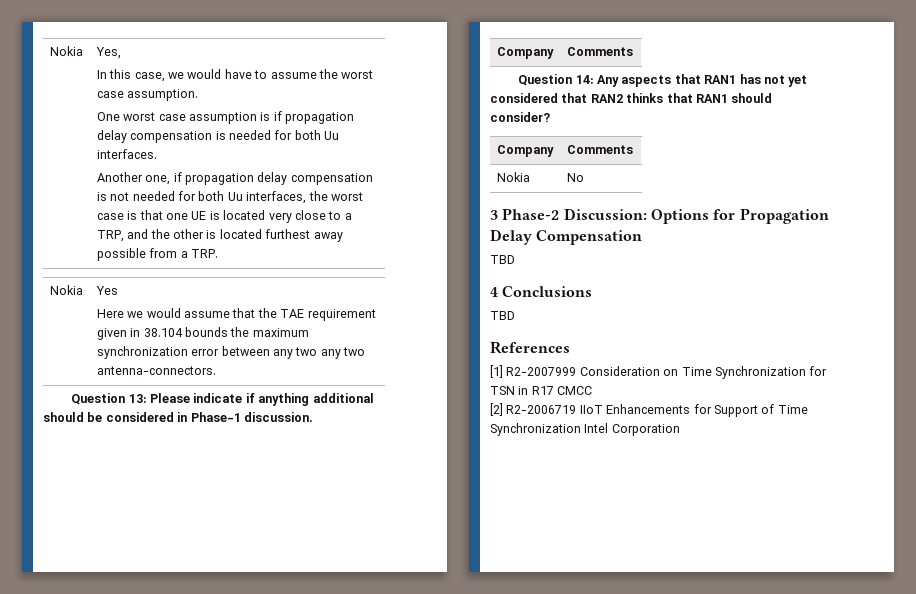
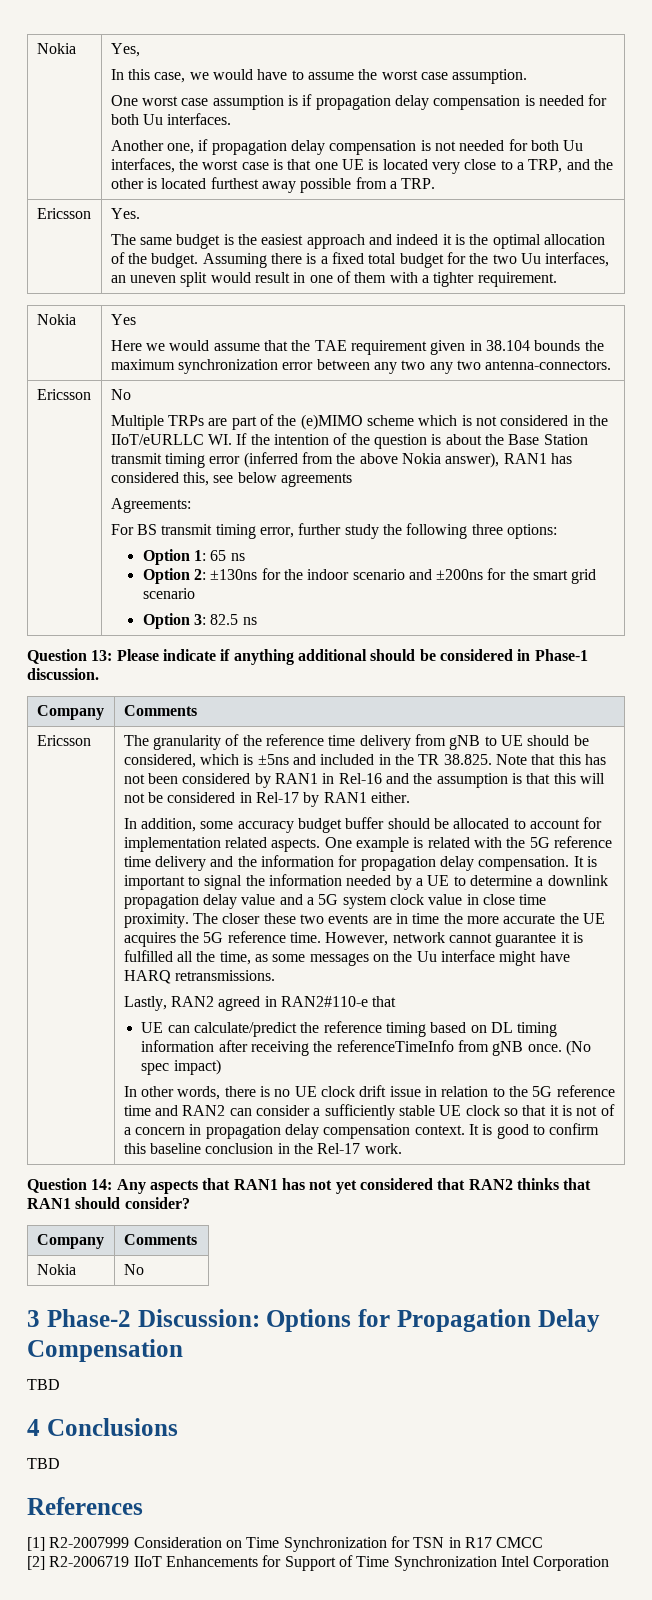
+ Ericsson | Yes.
+ The same budget is the easiest approach and indeed it is the optimal allocation of the budget. Assuming there is a fixed total budget for the two Uu interfaces, an uneven split would result in one of them with a tighter requirement.
+ Ericsson | No
+ Multiple TRPs are part of the (e)MIMO scheme which is not considered in the IIoT/eURLLC WI. If the intention of the question is about the Base Station transmit timing error (inferred from the above Nokia answer), RAN1 has considered this, see below agreements
+ Agreements:
+ For BS transmit timing error, further study the following three options:
+ Option 1: 65 ns
+ Option 2: ±130ns for the indoor scenario and ±200ns for the smart grid scenario
+ Option 3: 82.5 ns
+ Ericsson | The granularity of the reference time delivery from gNB to UE should be considered, which is ±5ns and included in the TR 38.825. Note that this has not been considered by RAN1 in Rel-16 and the assumption is that this will not be considered in Rel-17 by RAN1 either.
+ In addition, some accuracy budget buffer should be allocated to account for implementation related aspects. One example is related with the 5G reference time delivery and the information for propagation delay compensation. It is important to signal the information needed by a UE to determine a downlink propagation delay value and a 5G system clock value in close time proximity. The closer these two events are in time the more accurate the UE acquires the 5G reference time. However, network cannot guarantee it is fulfilled all the time, as some messages on the Uu interface might have HARQ retransmissions.
+ Lastly, RAN2 agreed in RAN2#110-e that
+ UE can calculate/predict the reference timing based on DL timing information after receiving the referenceTimeInfo from gNB once. (No spec impact)
+ In other words, there is no UE clock drift issue in relation to the 5G reference time and RAN2 can consider a sufficiently stable UE clock so that it is not of a concern in propagation delay compensation context. It is good to confirm this baseline conclusion in the Rel-17 work.

